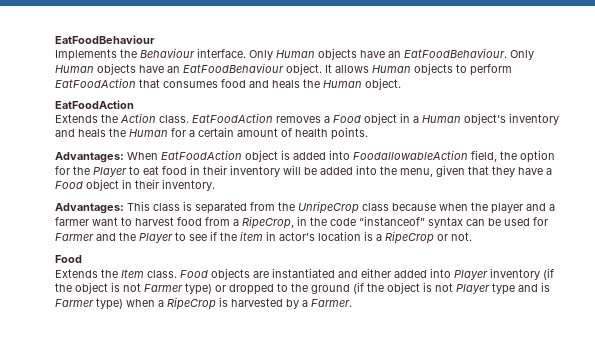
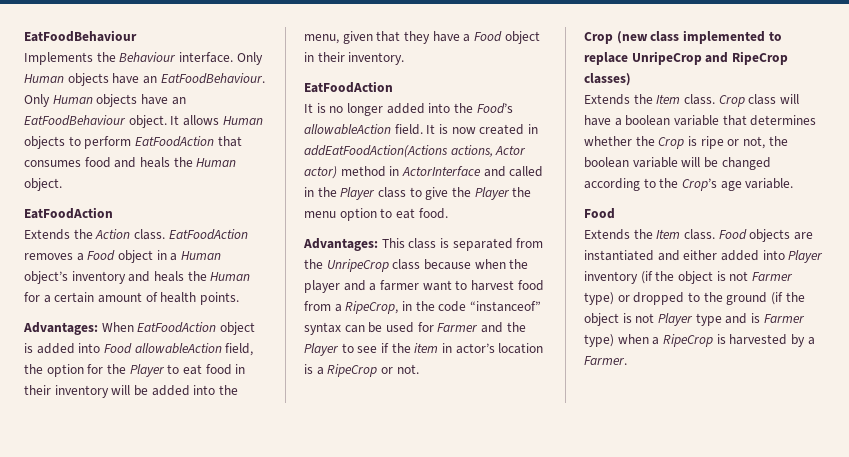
- Advantages: When EatFoodAction object is added into FoodallowableAction field, the option for the Player to eat food in their inventory will be added into the menu, given that they have a Food object in their inventory.
+ Advantages: When EatFoodAction object is added into Food allowableAction field, the option for the Player to eat food in their inventory will be added into the menu, given that they have a Food object in their inventory.
+ EatFoodAction
+ It is no longer added into the Food’s allowableAction field. It is now created in addEatFoodAction(Actions actions, Actor actor) method in ActorInterface and called in the Player class to give the Player the menu option to eat food.
+ Crop (new class implemented to replace UnripeCrop and RipeCrop classes)
+ Extends the Item class. Crop class will have a boolean variable that determines whether the Crop is ripe or not, the boolean variable will be changed according to the Crop’s age variable.

